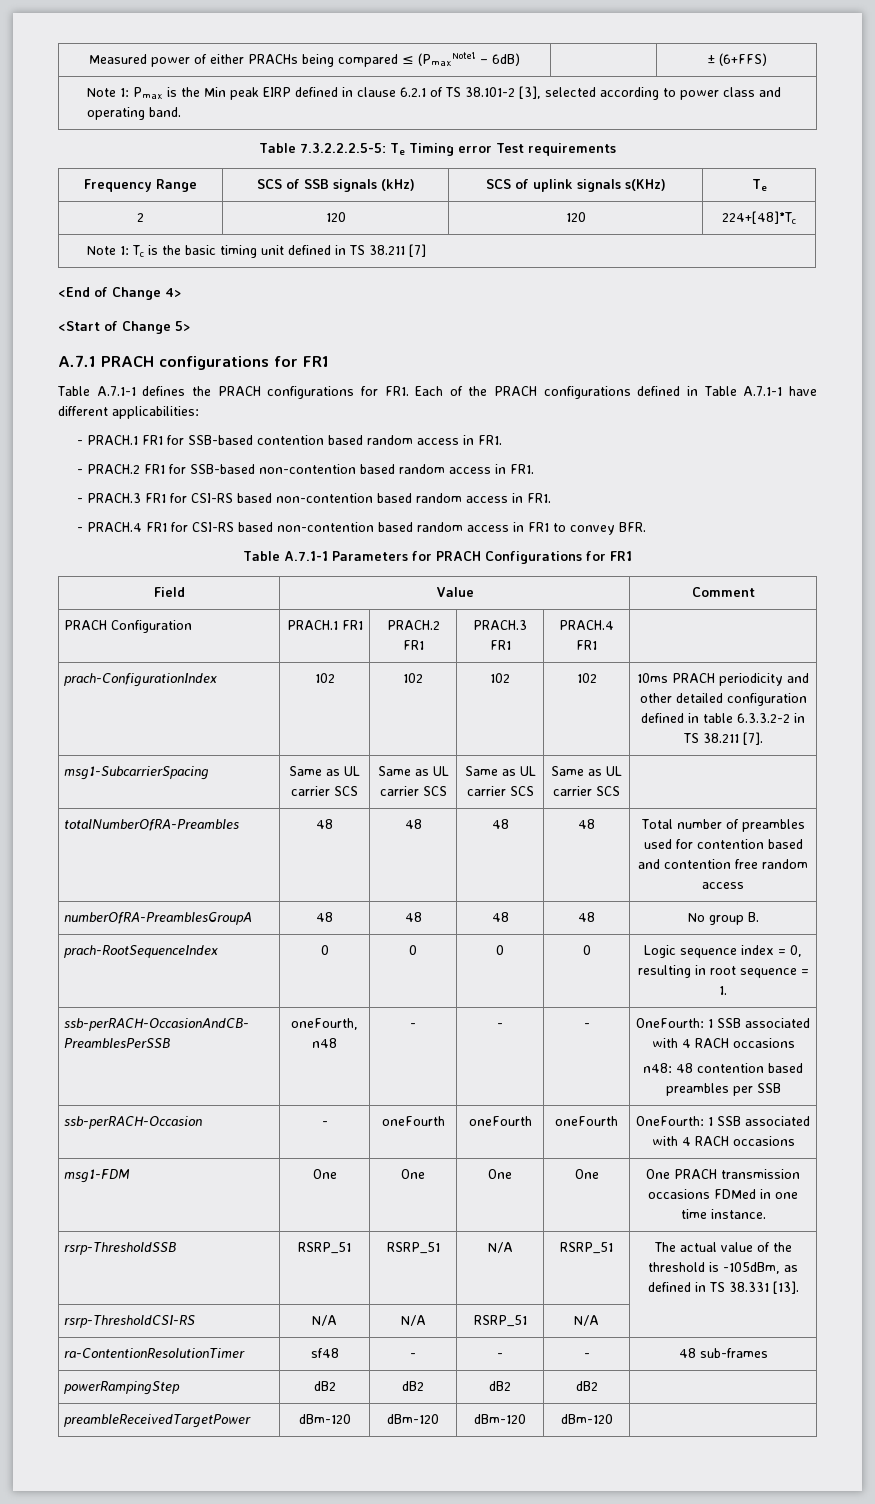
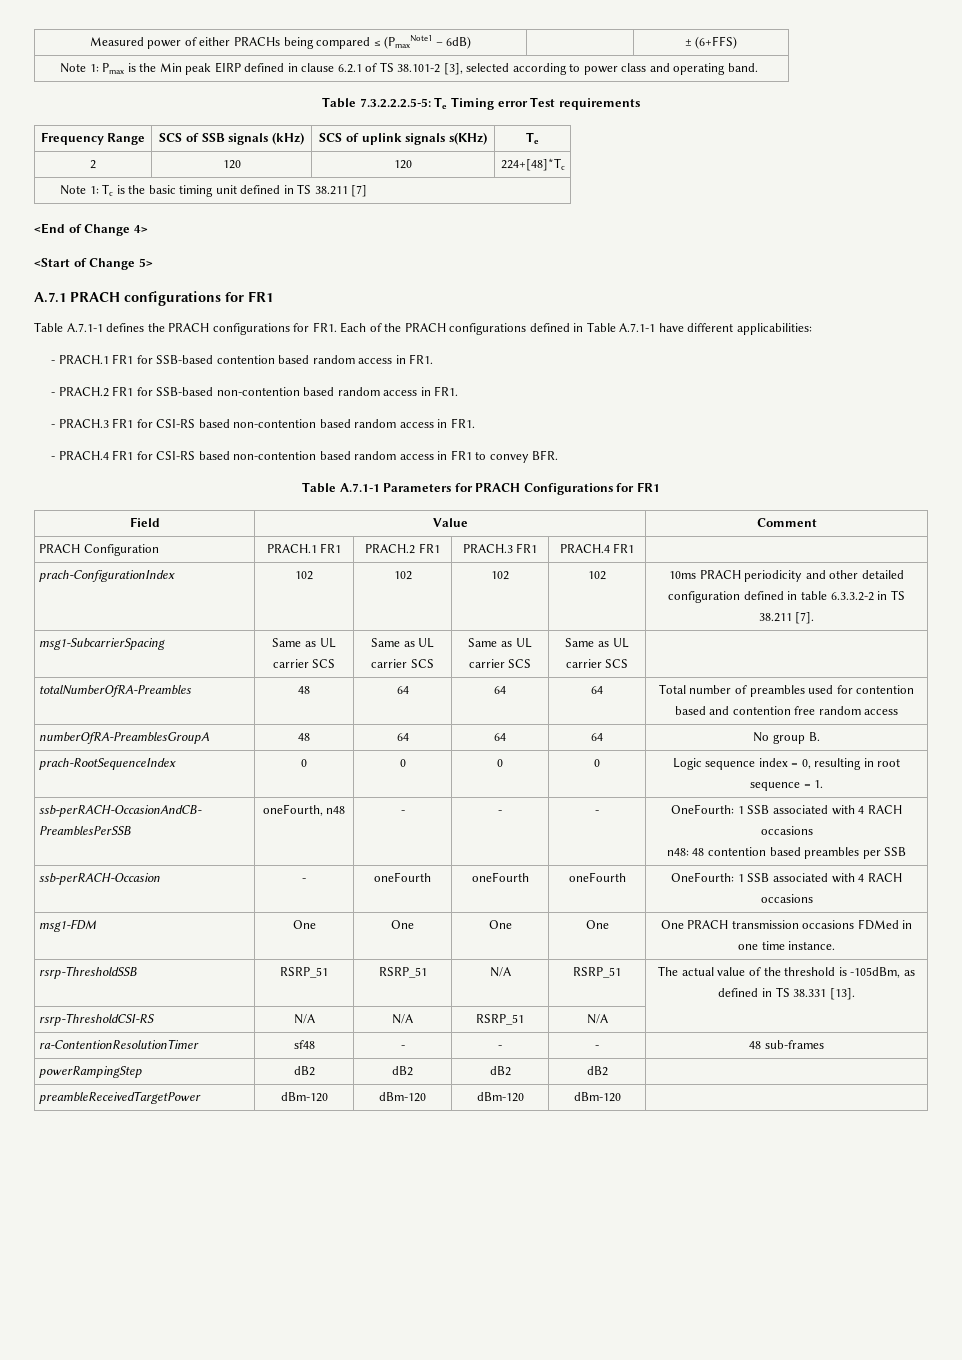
- totalNumberOfRA-Preambles | 48 | 48 | 48 | 48 | Total number of preambles used for contention based and contention free random access
+ totalNumberOfRA-Preambles | 48 | 64 | 64 | 64 | Total number of preambles used for contention based and contention free random access
- numberOfRA-PreamblesGroupA | 48 | 48 | 48 | 48 | No group B.
+ numberOfRA-PreamblesGroupA | 48 | 64 | 64 | 64 | No group B.

